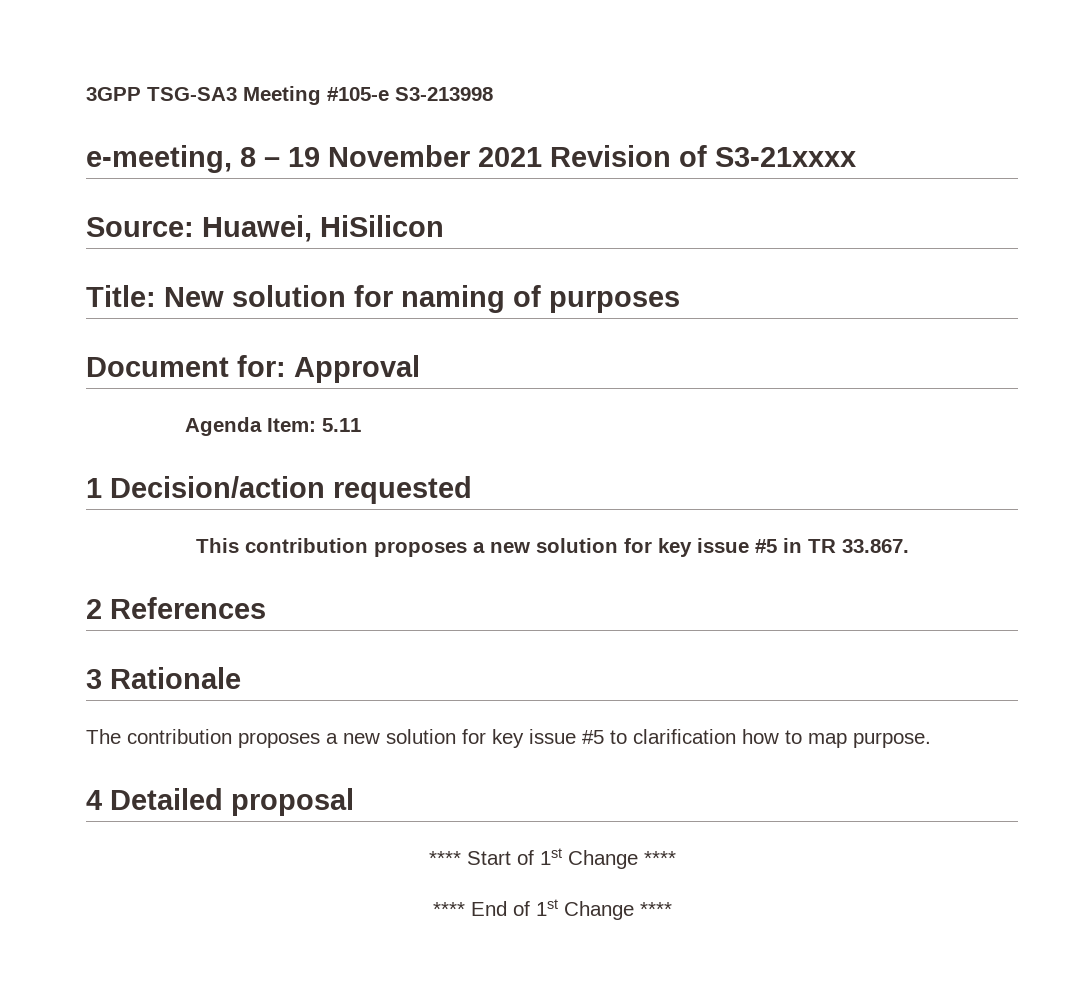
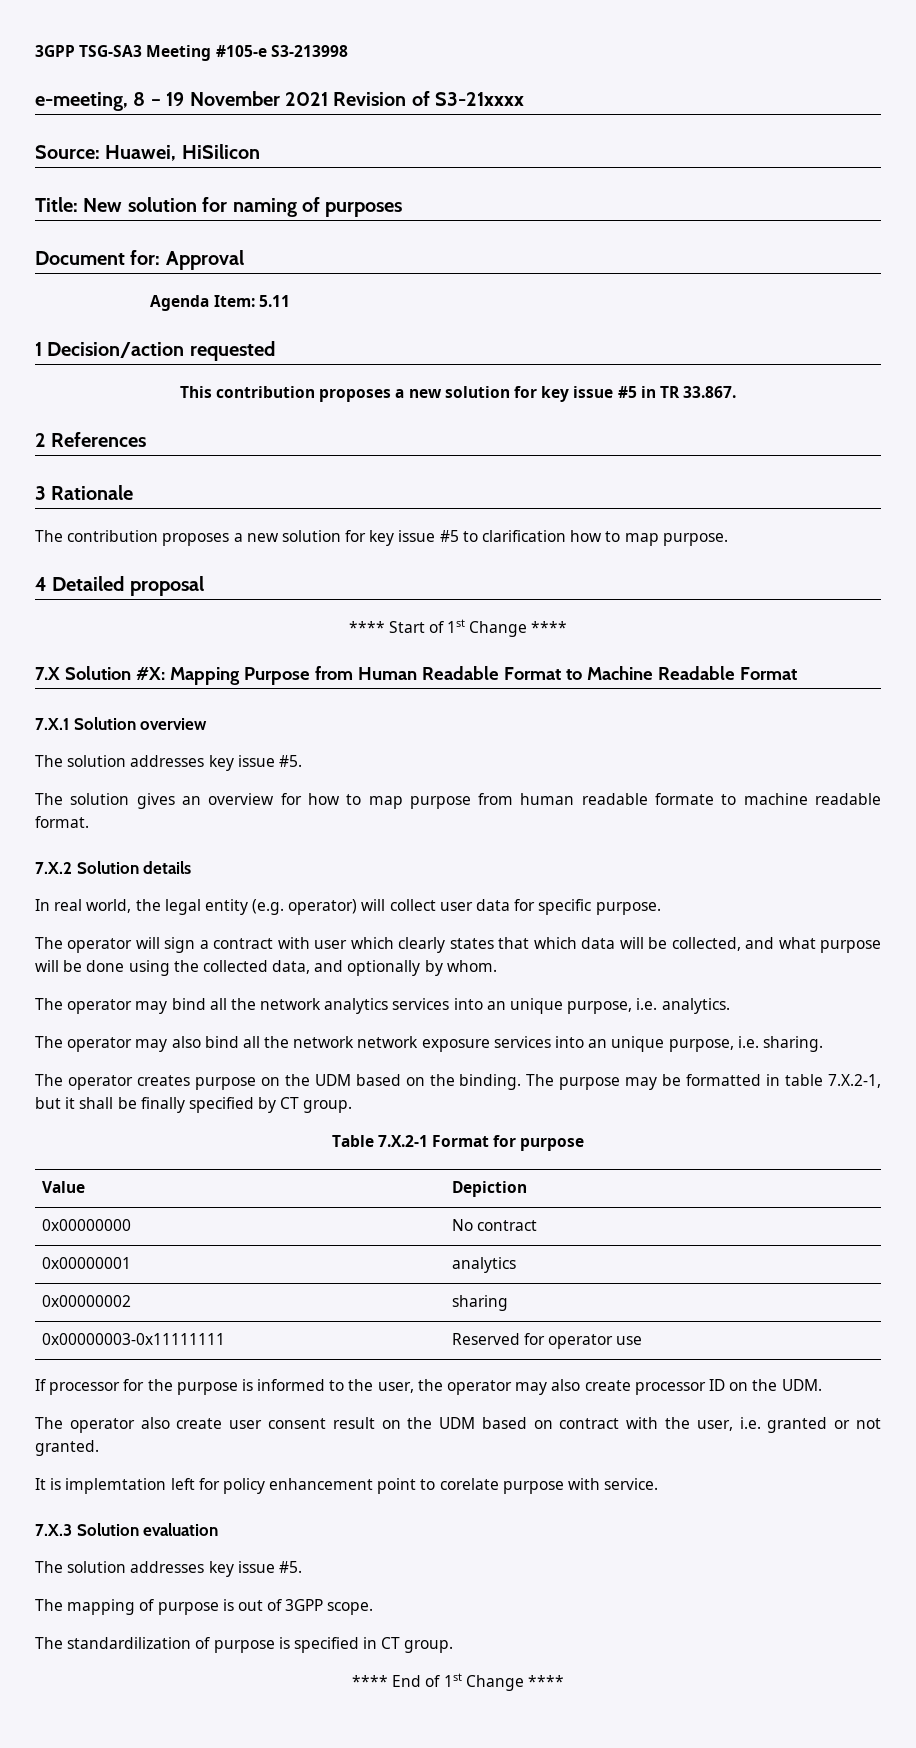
+ 7.X Solution #X: Mapping Purpose from Human Readable Format to Machine Readable Format
+ 7.X.1 Solution overview
+ The solution addresses key issue #5.
+ The solution gives an overview for how to map purpose from human readable formate to machine readable format.
+ 7.X.2 Solution details
+ In real world, the legal entity (e.g. operator) will collect user data for specific purpose.
+ The operator will sign a contract with user which clearly states that which data will be collected, and what purpose will be done using the collected data, and optionally by whom.
+ The operator may bind all the network analytics services into an unique purpose, i.e. analytics.
+ The operator may also bind all the network network exposure services into an unique purpose, i.e. sharing.
+ The operator creates purpose on the UDM based on the binding. The purpose may be formatted in table 7.X.2-1, but it shall be finally specified by CT group.
+ Table 7.X.2-1 Format for purpose
+ Value | Depiction
+ 0x00000000 | No contract
+ 0x00000001 | analytics
+ 0x00000002 | sharing
+ 0x00000003-0x11111111 | Reserved for operator use
+ If processor for the purpose is informed to the user, the operator may also create processor ID on the UDM.
+ The operator also create user consent result on the UDM based on contract with the user, i.e. granted or not granted.
+ It is implemtation left for policy enhancement point to corelate purpose with service.
+ 7.X.3 Solution evaluation
+ The solution addresses key issue #5.
+ The mapping of purpose is out of 3GPP scope.
+ The standardilization of purpose is specified in CT group.

